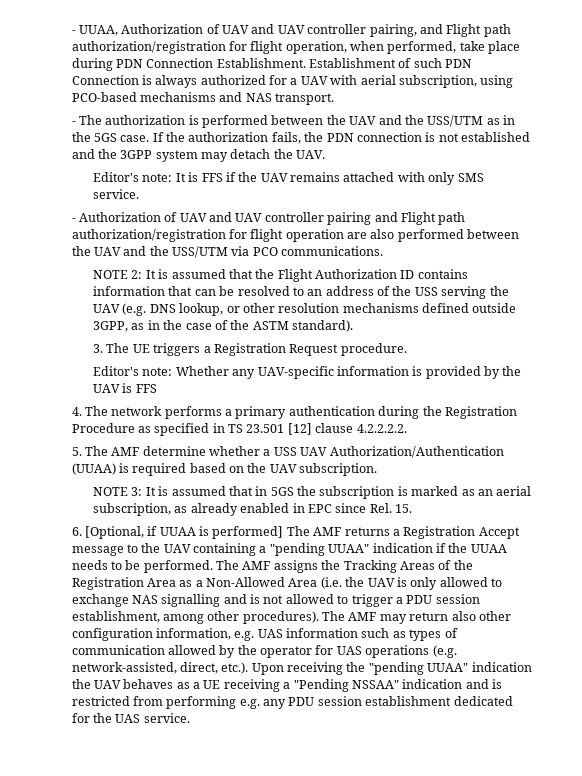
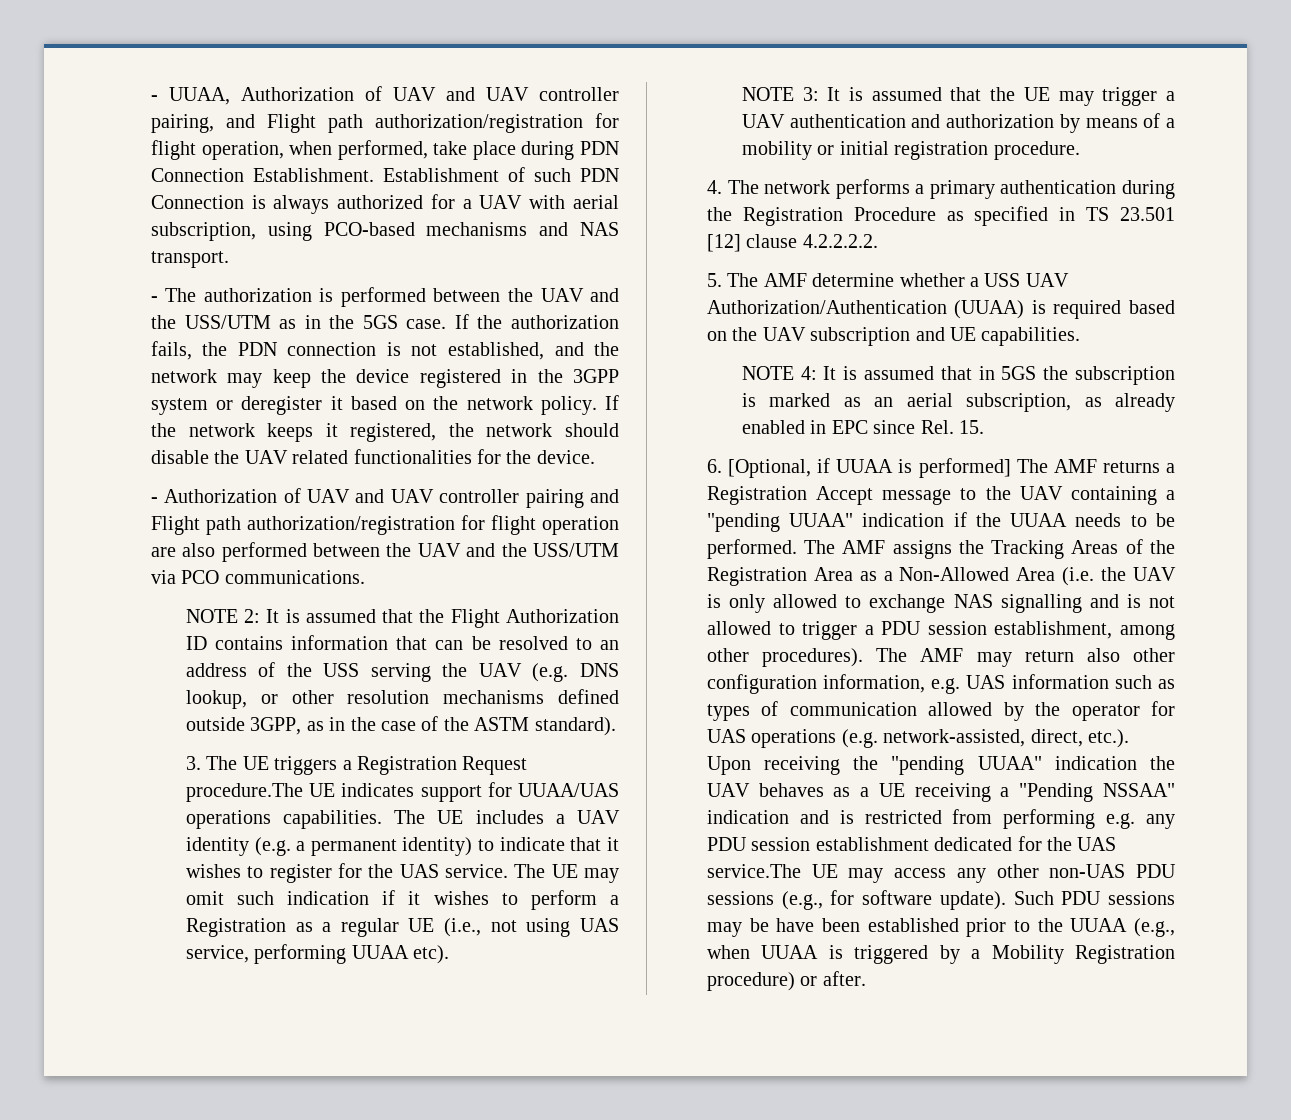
- If the authorization fails, the PDN connection is not established and the 3GPP system may detach the UAV.
- Editor's note: It is FFS if the UAV remains attached with only SMS service.
+ If the authorization fails, the PDN connection is not established, and the network may keep the device registered in the 3GPP system or deregister it based on the network policy. If the network keeps it registered, the network should disable the UAV related functionalities for the device.
- 3. The UE triggers a Registration Request procedure.
- Editor's note: Whether any UAV-specific information is provided by the UAV is FFS
+ 3. The UE triggers a Registration Request procedure.The UE indicates support for UUAA/UAS operations capabilities. The UE includes a UAV identity (e.g. a permanent identity) to indicate that it wishes to register for the UAS service. The UE may omit such indication if it wishes to perform a Registration as a regular UE (i.e., not using UAS service, performing UUAA etc).
+ NOTE 3: It is assumed that the UE may trigger a UAV authentication and authorization by means of a mobility or initial registration procedure.
- 5. The AMF determine whether a USS UAV Authorization/Authentication (UUAA) is required based on the UAV subscription.
- NOTE 3: It is assumed that in 5GS the subscription is marked as an aerial subscription, as already enabled in EPC since Rel. 15.
+ 5. The AMF determine whether a USS UAV Authorization/Authentication (UUAA) is required based on the UAV subscription and UE capabilities.
+ NOTE 4: It is assumed that in 5GS the subscription is marked as an aerial subscription, as already enabled in EPC since Rel. 15.
- The AMF may return also other configuration information, e.g. UAS information such as types of communication allowed by the operator for UAS operations (e.g. network-assisted, direct, etc.). Upon receiving the "pending UUAA" indication the UAV behaves as a UE receiving a "Pending NSSAA" indication and is restricted from performing e.g. any PDU session establishment dedicated for the UAS service.
+ The AMF may return also other configuration information, e.g. UAS information such as types of communication allowed by the operator for UAS operations (e.g. network-assisted, direct, etc.). Upon receiving the "pending UUAA" indication the UAV behaves as a UE receiving a "Pending NSSAA" indication and is restricted from performing e.g. any PDU session establishment dedicated for the UAS service.The UE may access any other non-UAS PDU sessions (e.g., for software update). Such PDU sessions may be have been established prior to the UUAA (e.g., when UUAA is triggered by a Mobility Registration procedure) or after.

